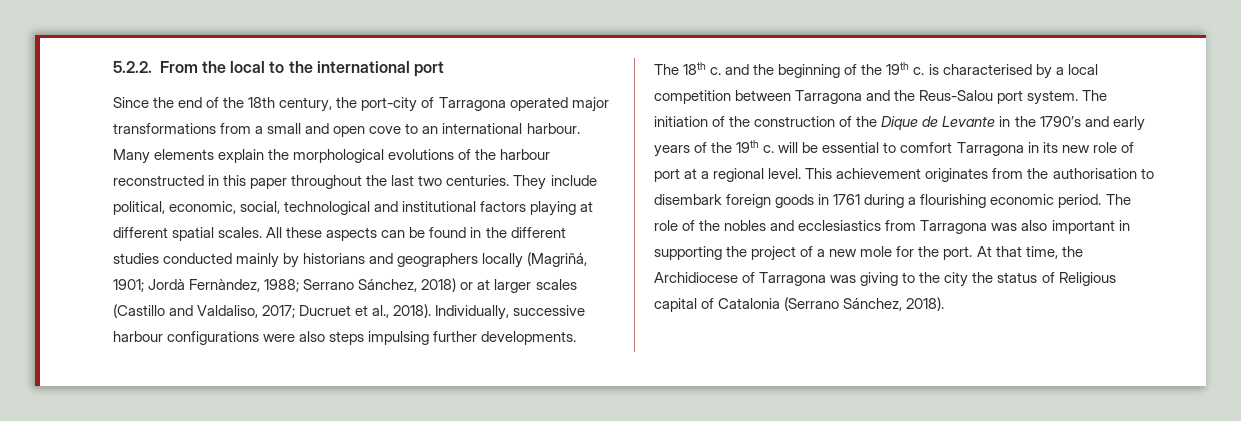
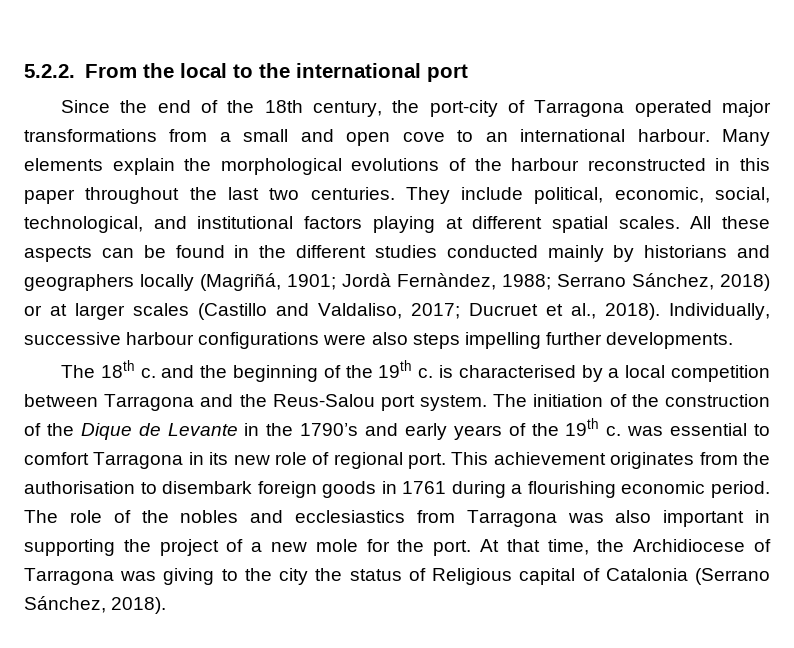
- They include political, economic, social, technological and institutional factors playing at different spatial scales.
+ They include political, economic, social, technological, and institutional factors playing at different spatial scales.
- Individually, successive harbour configurations were also steps impulsing further developments.
+ Individually, successive harbour configurations were also steps impelling further developments.
- The initiation of the construction of the Dique de Levante in the 1790’s and early years of the 19th c. will be essential to comfort Tarragona in its new role of port at a regional level.
+ The initiation of the construction of the Dique de Levante in the 1790’s and early years of the 19th c. was essential to comfort Tarragona in its new role of regional port.

